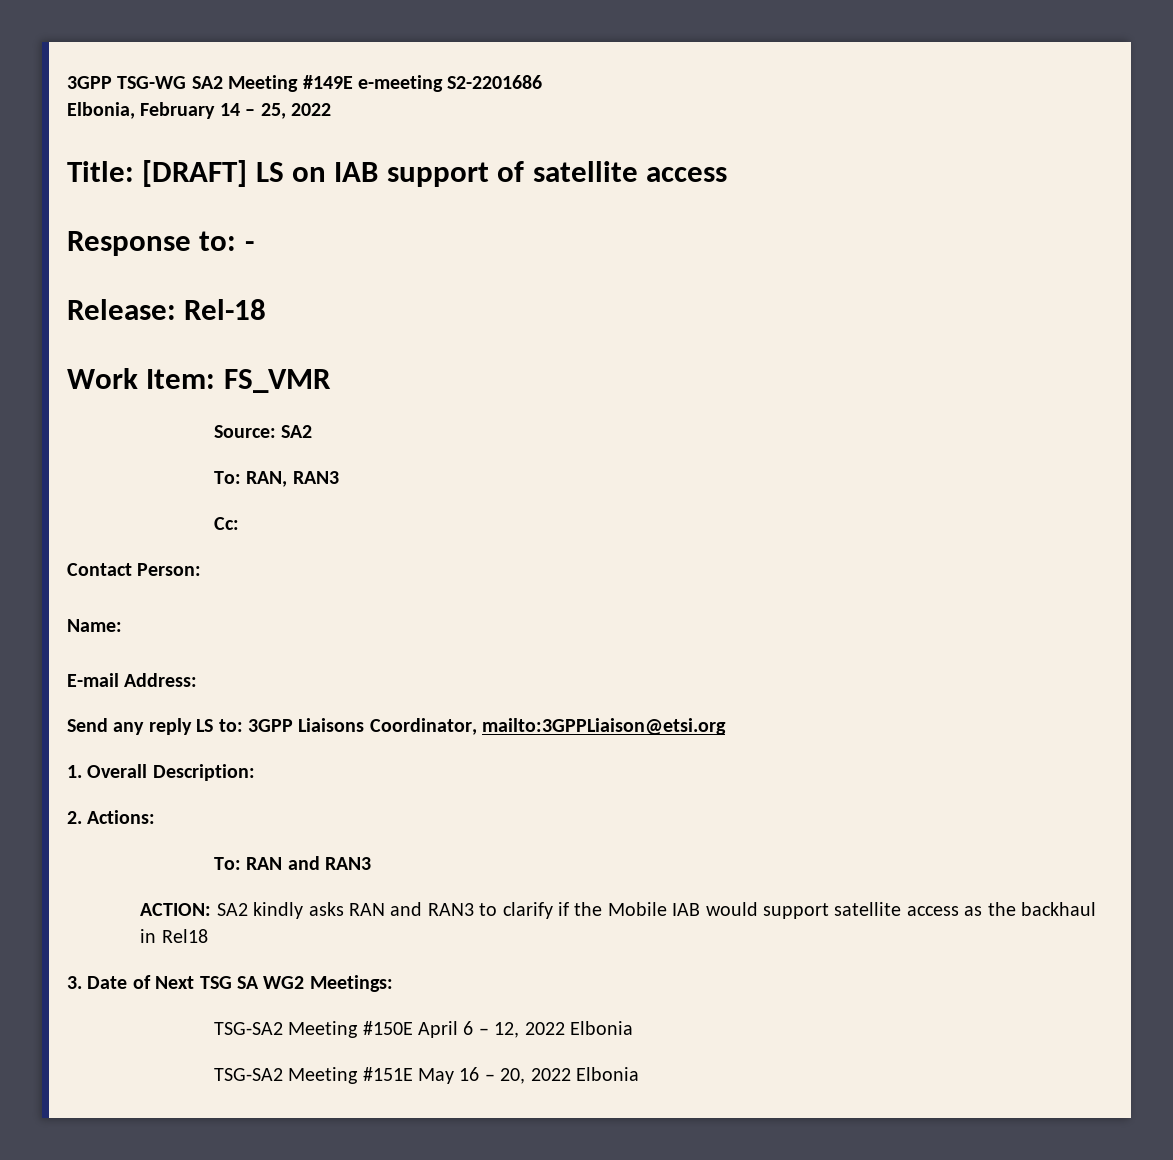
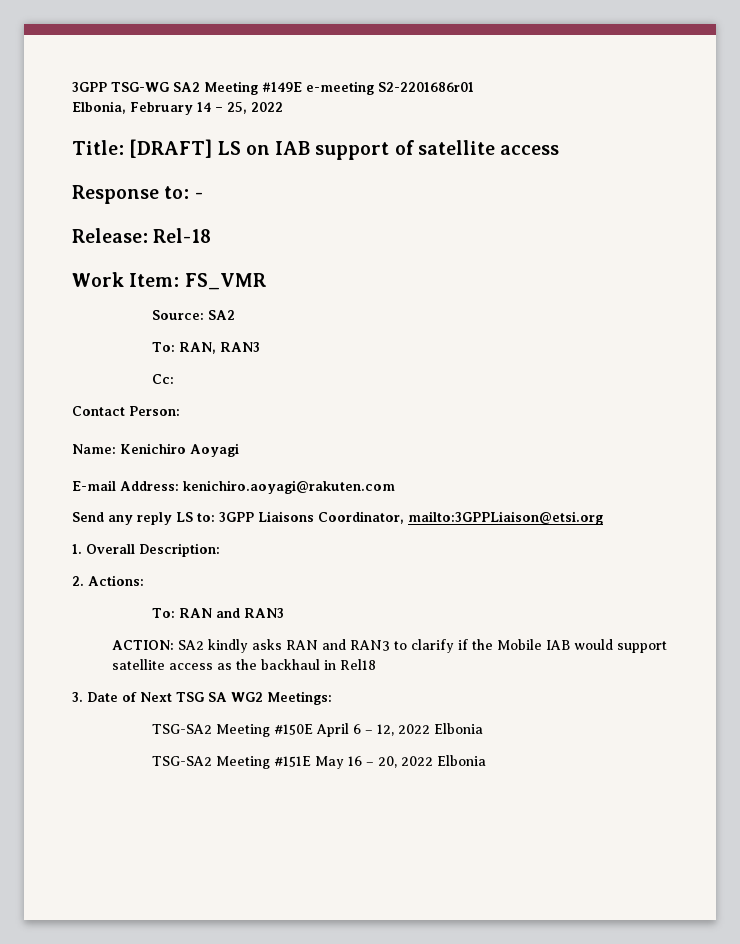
- 3GPP TSG-WG SA2 Meeting #149E e-meeting S2-2201686
+ 3GPP TSG-WG SA2 Meeting #149E e-meeting S2-2201686r01
- Name:
+ Name: Kenichiro Aoyagi
- E-mail Address:
+ E-mail Address: kenichiro.aoyagi@rakuten.com

